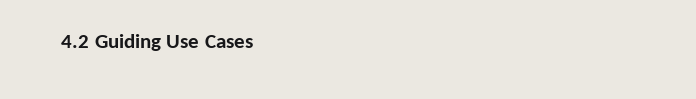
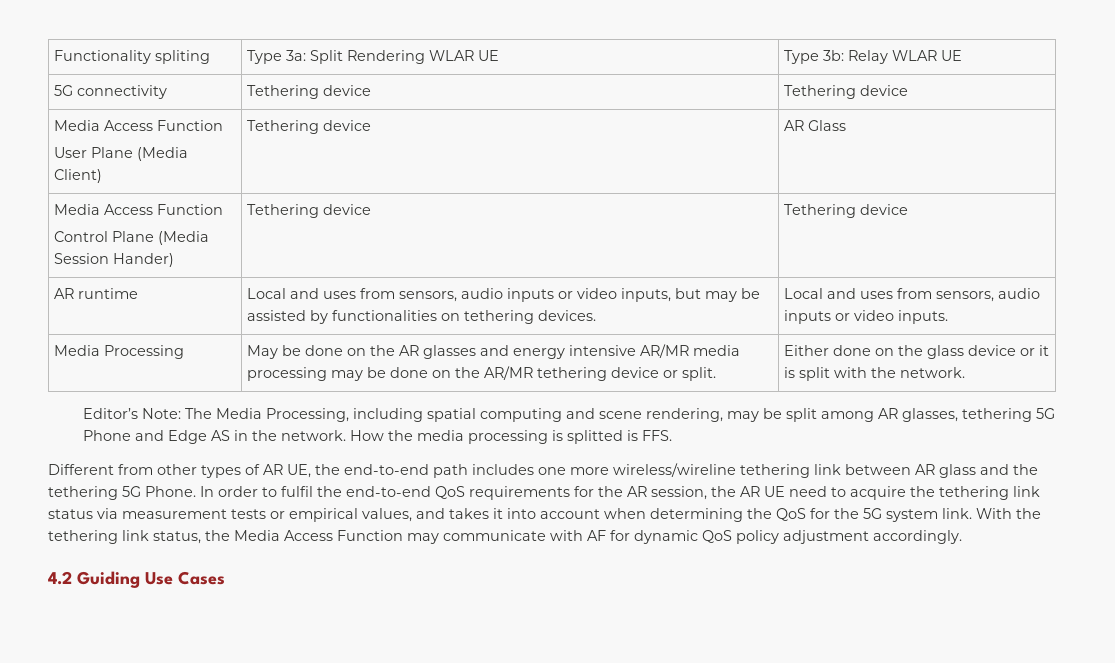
+ Functionality spliting | Type 3a: Split Rendering WLAR UE | Type 3b: Relay WLAR UE
+ 5G connectivity | Tethering device | Tethering device
+ Media Access Function
+ User Plane (Media Client) | Tethering device | AR Glass
+ Media Access Function
+ Control Plane (Media Session Hander) | Tethering device | Tethering device
+ AR runtime | Local and uses from sensors, audio inputs or video inputs, but may be assisted by functionalities on tethering devices. | Local and uses from sensors, audio inputs or video inputs.
+ Media Processing | May be done on the AR glasses and energy intensive AR/MR media processing may be done on the AR/MR tethering device or split. | Either done on the glass device or it is split with the network.
+ Editor’s Note: The Media Processing, including spatial computing and scene rendering, may be split among AR glasses, tethering 5G Phone and Edge AS in the network. How the media processing is splitted is FFS.
+ Different from other types of AR UE, the end-to-end path includes one more wireless/wireline tethering link between AR glass and the tethering 5G Phone. In order to fulfil the end-to-end QoS requirements for the AR session, the AR UE need to acquire the tethering link status via measurement tests or empirical values, and takes it into account when determining the QoS for the 5G system link. With the tethering link status, the Media Access Function may communicate with AF for dynamic QoS policy adjustment accordingly.

